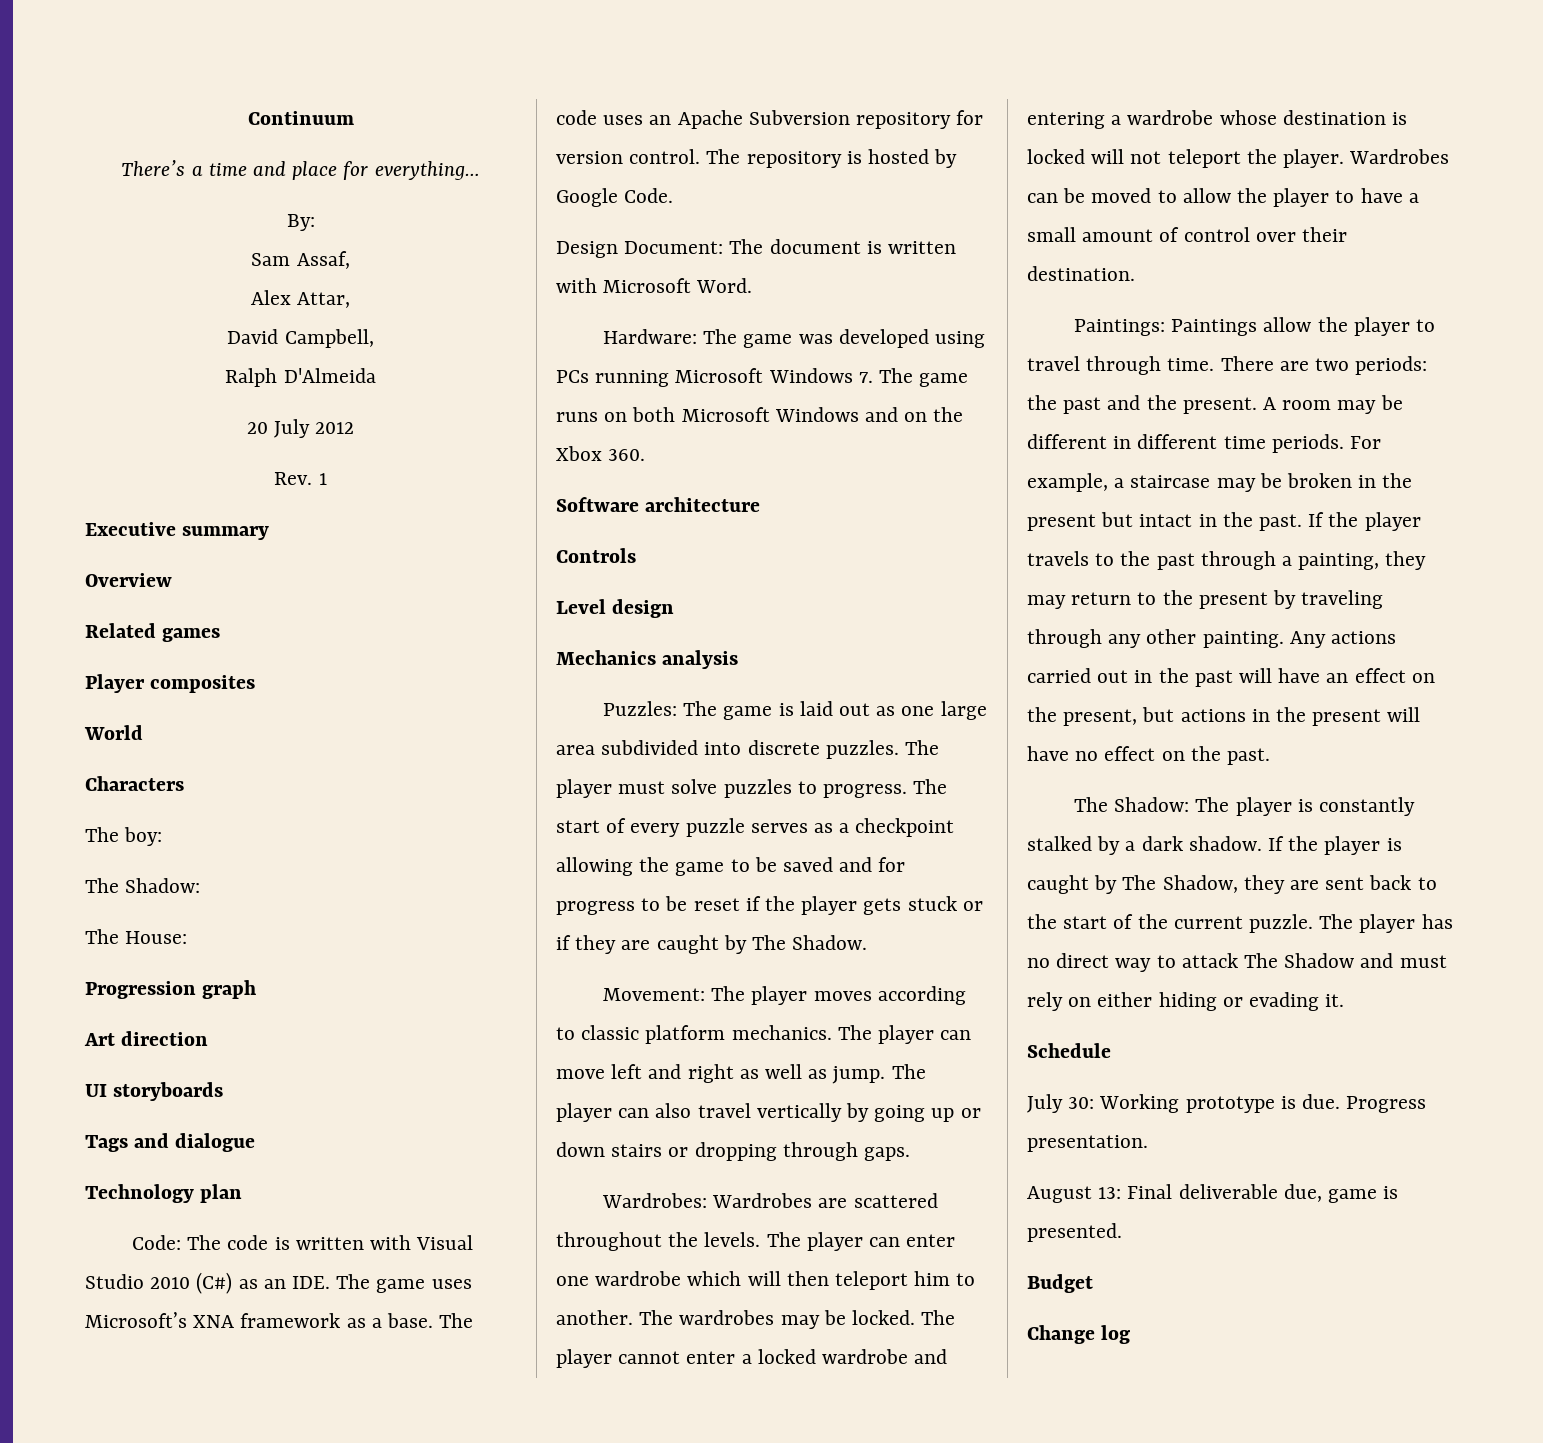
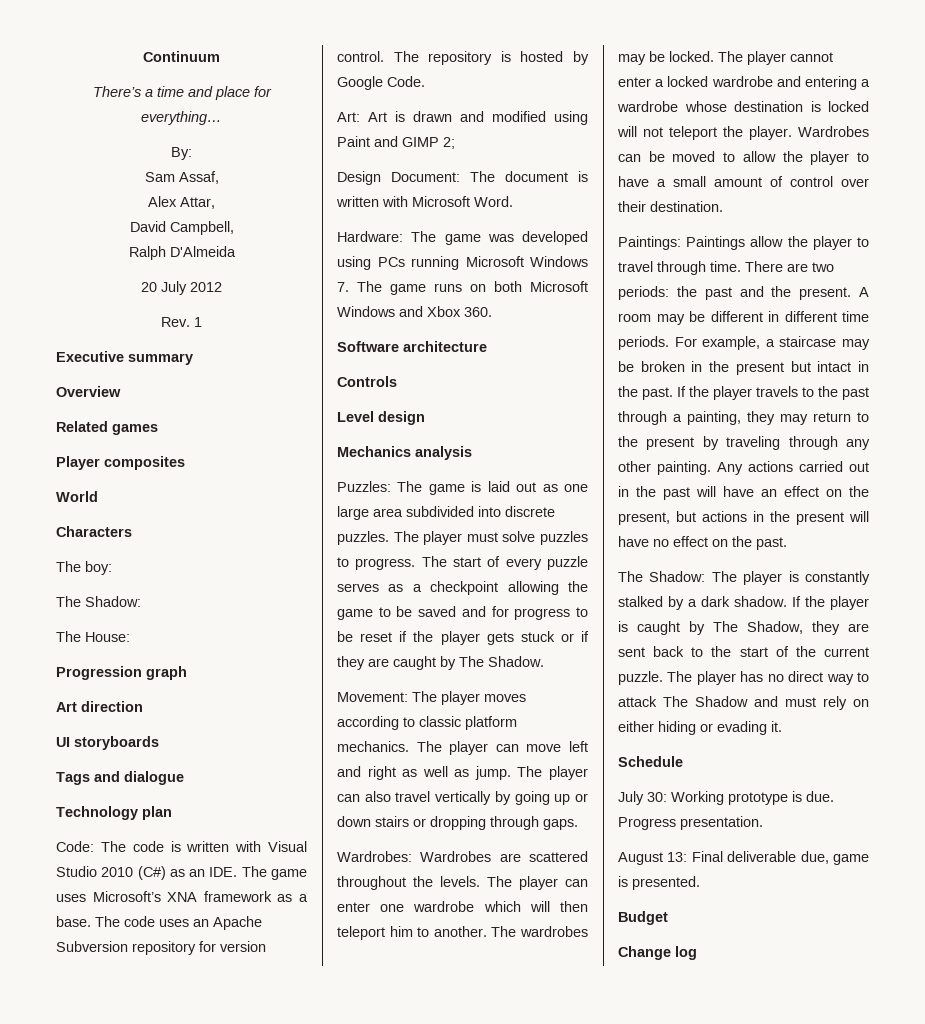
+ Art: Art is drawn and modified using Paint and GIMP 2;
- Hardware: The game was developed using PCs running Microsoft Windows 7. The game runs on both Microsoft Windows and on the Xbox 360.
+ Hardware: The game was developed using PCs running Microsoft Windows 7. The game runs on both Microsoft Windows and Xbox 360.

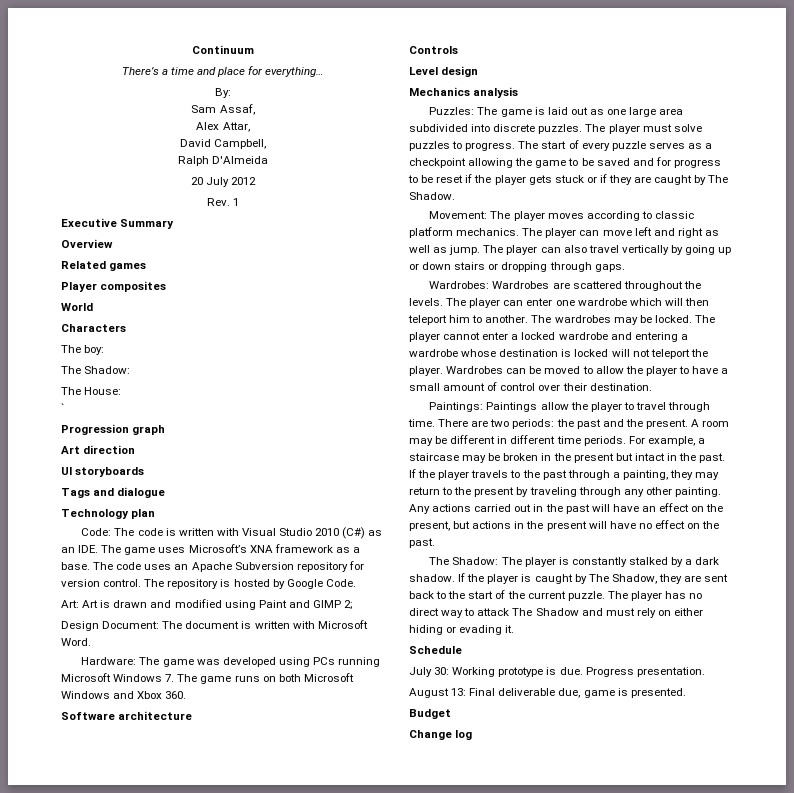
- Executive summary
+ Executive Summary
+ `

